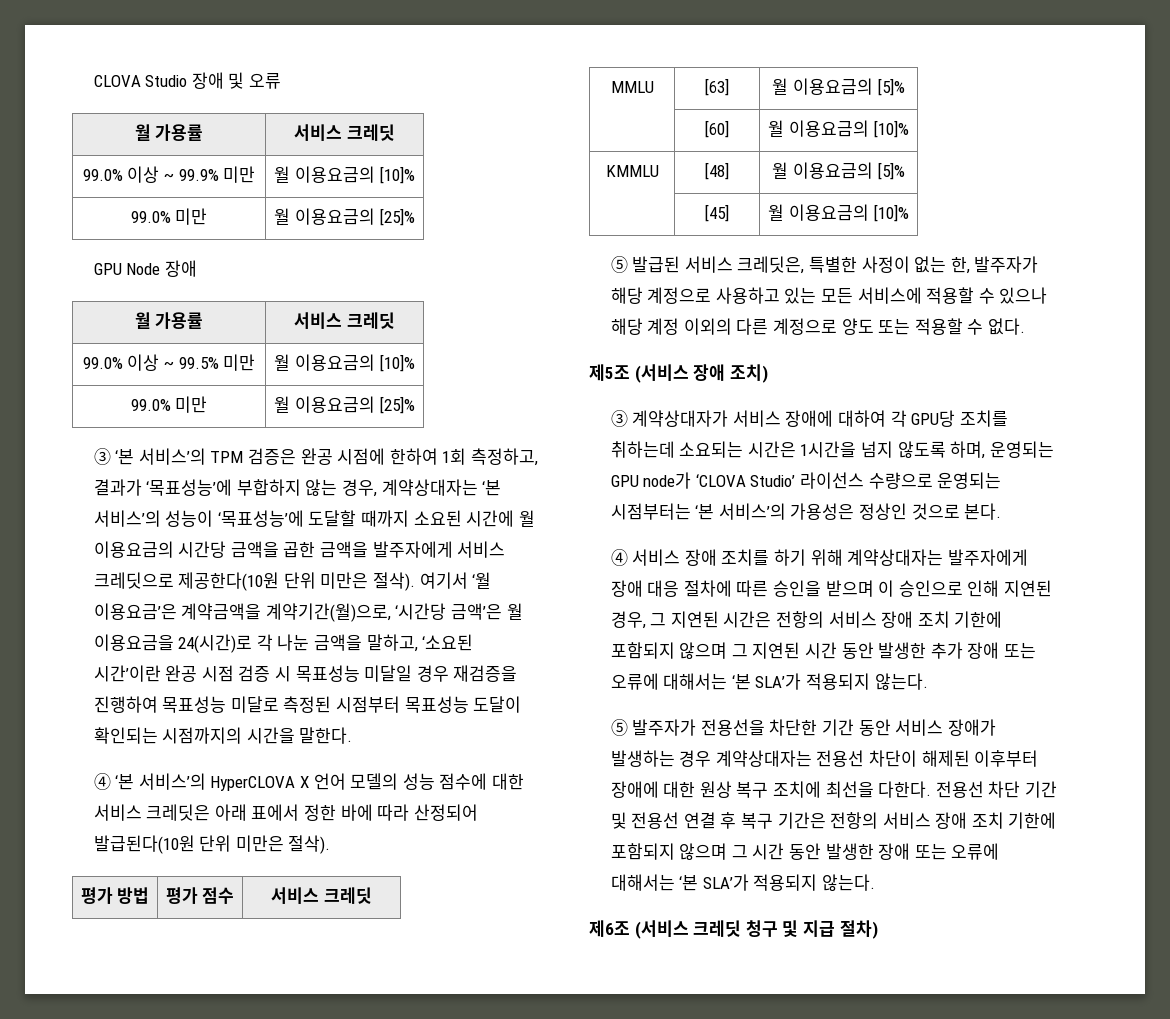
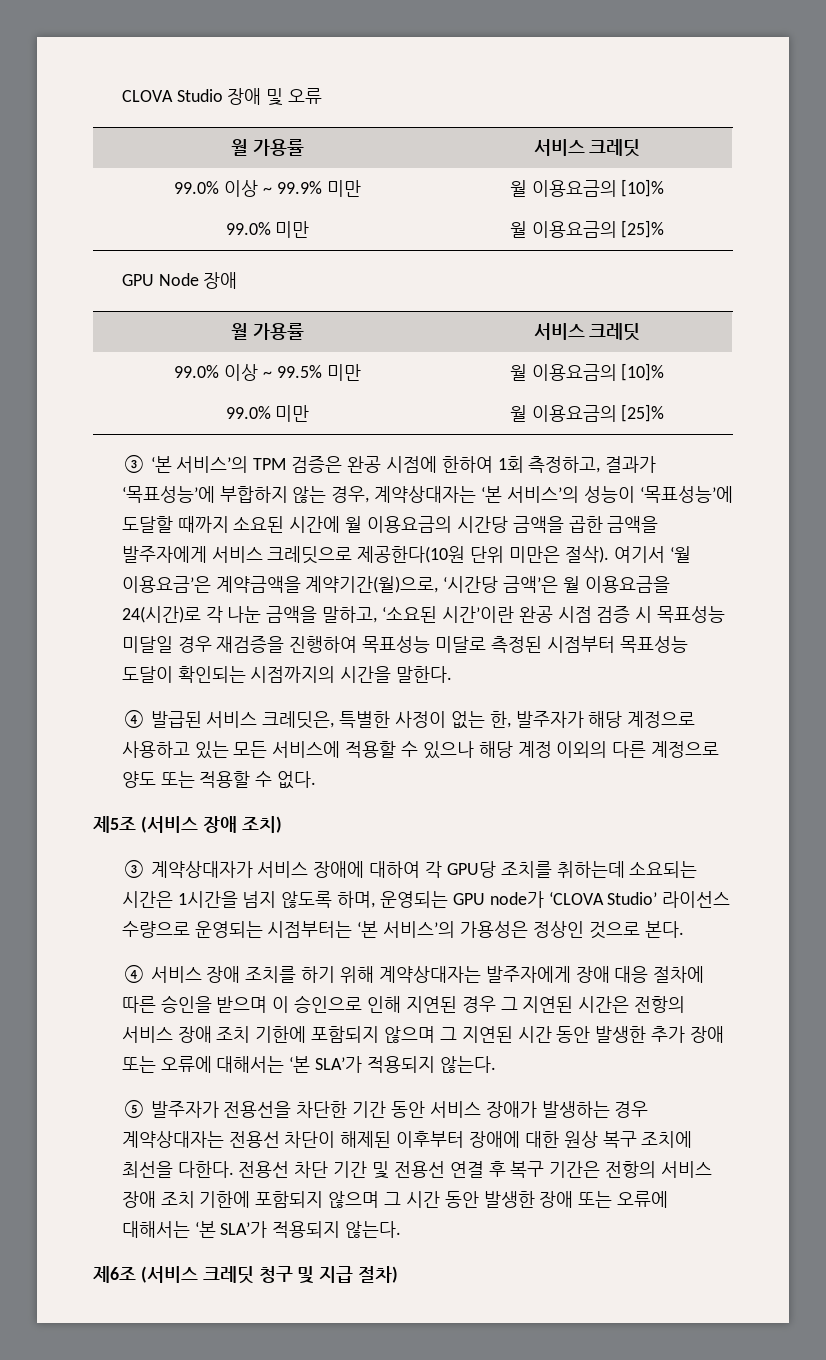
- ④ ‘본 서비스’의 HyperCLOVA X 언어 모델의 성능 점수에 대한 서비스 크레딧은 아래 표에서 정한 바에 따라 산정되어 발급된다(10원 단위 미만은 절삭).
- 평가 방법 | 평가 점수 | 서비스 크레딧
- MMLU | [63] | 월 이용요금의 [5]%
- | [60] | 월 이용요금의 [10]%
- KMMLU | [48] | 월 이용요금의 [5]%
- | [45] | 월 이용요금의 [10]%
- ⑤ 발급된 서비스 크레딧은, 특별한 사정이 없는 한, 발주자가 해당 계정으로 사용하고 있는 모든 서비스에 적용할 수 있으나 해당 계정 이외의 다른 계정으로 양도 또는 적용할 수 없다.
+ ④ 발급된 서비스 크레딧은, 특별한 사정이 없는 한, 발주자가 해당 계정으로 사용하고 있는 모든 서비스에 적용할 수 있으나 해당 계정 이외의 다른 계정으로 양도 또는 적용할 수 없다.
- ④ 서비스 장애 조치를 하기 위해 계약상대자는 발주자에게 장애 대응 절차에 따른 승인을 받으며 이 승인으로 인해 지연된 경우, 그 지연된 시간은 전항의 서비스 장애 조치 기한에 포함되지 않으며 그 지연된 시간 동안 발생한 추가 장애 또는 오류에 대해서는 ‘본 SLA’가 적용되지 않는다.
+ ④ 서비스 장애 조치를 하기 위해 계약상대자는 발주자에게 장애 대응 절차에 따른 승인을 받으며 이 승인으로 인해 지연된 경우 그 지연된 시간은 전항의 서비스 장애 조치 기한에 포함되지 않으며 그 지연된 시간 동안 발생한 추가 장애 또는 오류에 대해서는 ‘본 SLA’가 적용되지 않는다.

